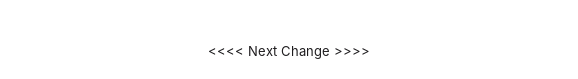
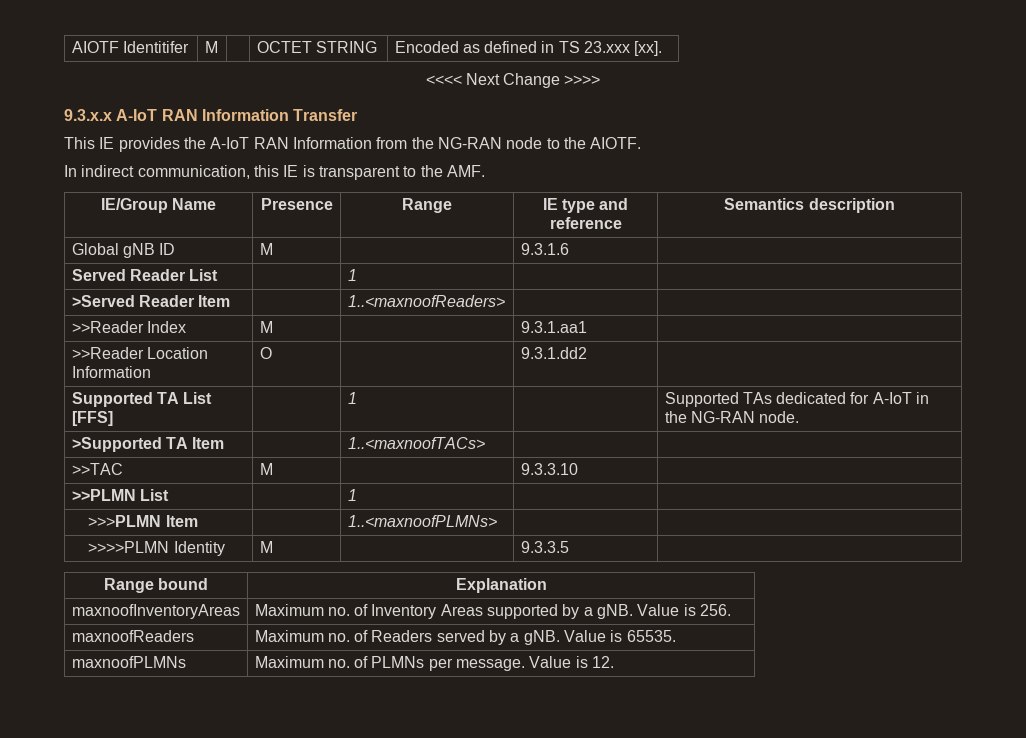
+ AIOTF Identitifer | M | | OCTET STRING | Encoded as defined in TS 23.xxx [xx].
  <<<< Next Change >>>>
+ 9.3.x.x A-IoT RAN Information Transfer
+ This IE provides the A-IoT RAN Information from the NG-RAN node to the AIOTF.
+ In indirect communication, this IE is transparent to the AMF.
+ IE/Group Name | Presence | Range | IE type and reference | Semantics description
+ Global gNB ID | M | | 9.3.1.6 |
+ Served Reader List | | 1 | |
+ >Served Reader Item | | 1..<maxnoofReaders> | |
+ >>Reader Index | M | | 9.3.1.aa1 |
+ >>Reader Location Information | O | | 9.3.1.dd2 |
+ Supported TA List [FFS] | | 1 | | Supported TAs dedicated for A-IoT in the NG-RAN node.
+ >Supported TA Item | | 1..<maxnoofTACs> | |
+ >>TAC | M | | 9.3.3.10 |
+ >>PLMN List | | 1 | |
+ >>>PLMN Item | | 1..<maxnoofPLMNs> | |
+ >>>>PLMN Identity | M | | 9.3.3.5 |
+ Range bound | Explanation
+ maxnoofInventoryAreas | Maximum no. of Inventory Areas supported by a gNB. Value is 256.
+ maxnoofReaders | Maximum no. of Readers served by a gNB. Value is 65535.
+ maxnoofPLMNs | Maximum no. of PLMNs per message. Value is 12.

